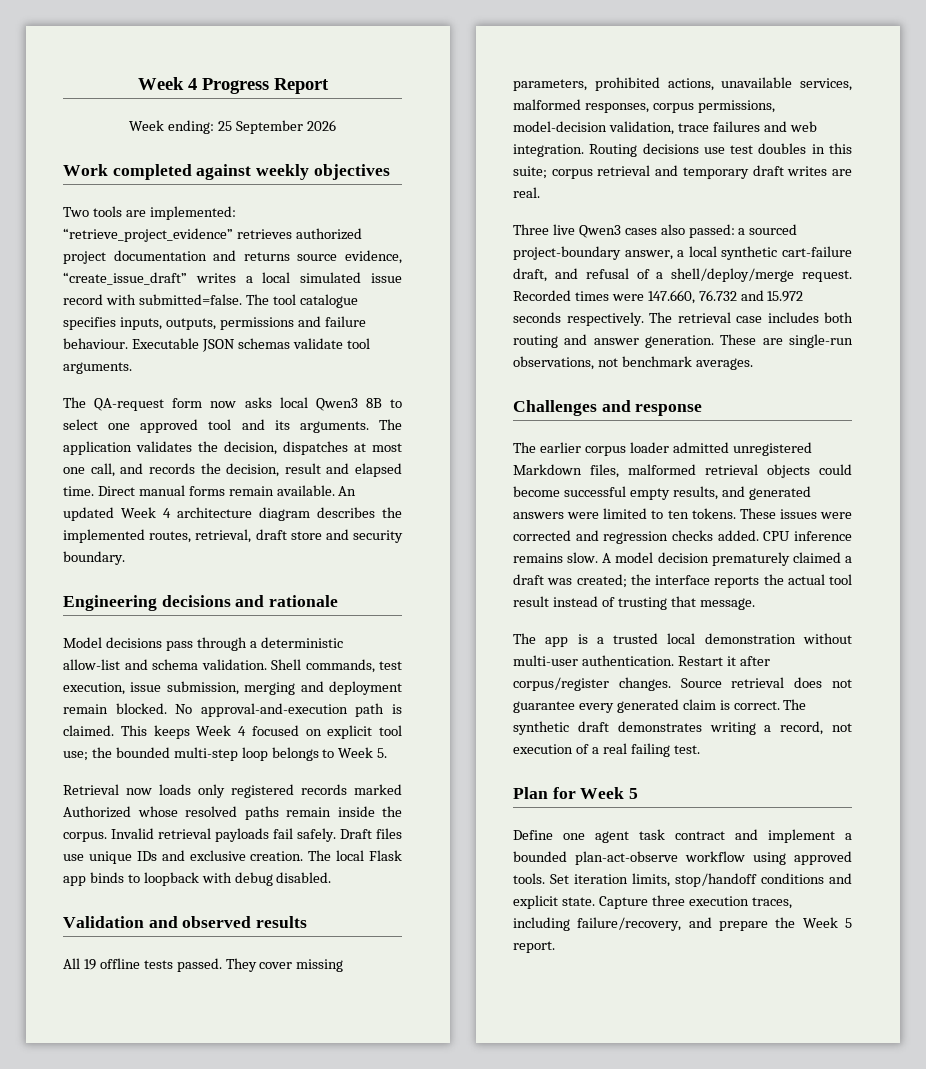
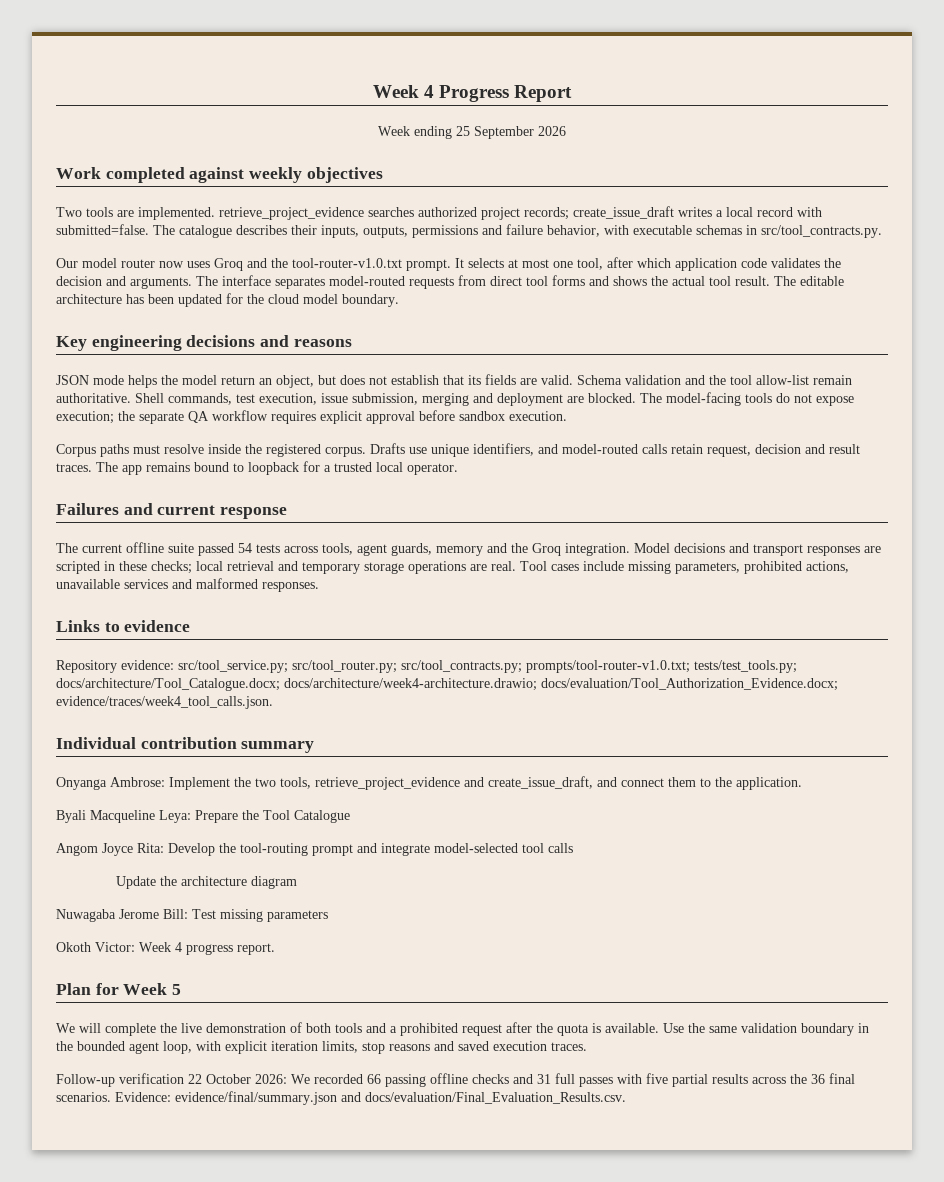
- Week ending: 25 September 2026
+ Week ending 25 September 2026
- Two tools are implemented: “retrieve_project_evidence” retrieves authorized project documentation and returns source evidence, “create_issue_draft” writes a local simulated issue record with submitted=false.
+ Two tools are implemented. retrieve_project_evidence searches authorized project records; create_issue_draft writes a local record with submitted=false.
- The tool catalogue specifies inputs, outputs, permissions and failure behaviour. Executable JSON schemas validate tool arguments.
- The QA-request form now asks local Qwen3 8B to select one approved tool and its arguments. The application validates the decision, dispatches at most one call, and records the decision, result and elapsed time. Direct manual forms remain available. An updated Week 4 architecture diagram describes the implemented routes, retrieval, draft store and security boundary.
- Engineering decisions and rationale
- Model decisions pass through a deterministic allow-list and schema validation.
+ The catalogue describes their inputs, outputs, permissions and failure behavior, with executable schemas in src/tool_contracts.py.
+ Our model router now uses Groq and the tool-router-v1.0.txt prompt. It selects at most one tool, after which application code validates the decision and arguments. The interface separates model-routed requests from direct tool forms and shows the actual tool result. The editable architecture has been updated for the cloud model boundary.
+ Key engineering decisions and reasons
+ JSON mode helps the model return an object, but does not establish that its fields are valid. Schema validation and the tool allow-list remain authoritative.
- Shell commands, test execution, issue submission, merging and deployment remain blocked. No approval-and-execution path is claimed. This keeps Week 4 focused on explicit tool use; the bounded multi-step loop belongs to Week 5.
- Retrieval now loads only registered records marked Authorized whose resolved paths remain inside the corpus. Invalid retrieval payloads fail safely. Draft files use unique IDs and exclusive creation. The local Flask app binds to loopback with debug disabled.
- Validation and observed results
- All 19 offline tests passed. They cover missing parameters, prohibited actions, unavailable services, malformed responses, corpus permissions, model-decision validation, trace failures and web integration. Routing decisions use test doubles in this suite; corpus retrieval and temporary draft writes are real.
- Three live Qwen3 cases also passed: a sourced project-boundary answer, a local synthetic cart-failure draft, and refusal of a shell/deploy/merge request. Recorded times were 147.660, 76.732 and 15.972 seconds respectively. The retrieval case includes both routing and answer generation. These are single-run observations, not benchmark averages.
- Challenges and response
- The earlier corpus loader admitted unregistered Markdown files, malformed retrieval objects could become successful empty results, and generated answers were limited to ten tokens. These issues were corrected and regression checks added. CPU inference remains slow. A model decision prematurely claimed a draft was created; the interface reports the actual tool result instead of trusting that message.
- The app is a trusted local demonstration without multi-user authentication. Restart it after corpus/register changes. Source retrieval does not guarantee every generated claim is correct. The synthetic draft demonstrates writing a record, not execution of a real failing test.
+ Shell commands, test execution, issue submission, merging and deployment are blocked. The model-facing tools do not expose execution; the separate QA workflow requires explicit approval before sandbox execution.
+ Corpus paths must resolve inside the registered corpus. Drafts use unique identifiers, and model-routed calls retain request, decision and result traces. The app remains bound to loopback for a trusted local operator.
+ Failures and current response
+ The current offline suite passed 54 tests across tools, agent guards, memory and the Groq integration. Model decisions and transport responses are scripted in these checks; local retrieval and temporary storage operations are real. Tool cases include missing parameters, prohibited actions, unavailable services and malformed responses.
+ Links to evidence
+ Repository evidence: src/tool_service.py; src/tool_router.py; src/tool_contracts.py; prompts/tool-router-v1.0.txt; tests/test_tools.py; docs/architecture/Tool_Catalogue.docx; docs/architecture/week4-architecture.drawio; docs/evaluation/Tool_Authorization_Evidence.docx; evidence/traces/week4_tool_calls.json.
+ Individual contribution summary
+ Onyanga Ambrose: Implement the two tools, retrieve_project_evidence and create_issue_draft, and connect them to the application.
+ Byali Macqueline Leya: Prepare the Tool Catalogue
+ Angom Joyce Rita: Develop the tool-routing prompt and integrate model-selected tool calls
+ Update the architecture diagram
+ Nuwagaba Jerome Bill: Test missing parameters
+ Okoth Victor: Week 4 progress report.
  Plan for Week 5
- Define one agent task contract and implement a bounded plan-act-observe workflow using approved tools. Set iteration limits, stop/handoff conditions and explicit state. Capture three execution traces, including failure/recovery, and prepare the Week 5 report.
+ We will complete the live demonstration of both tools and a prohibited request after the quota is available. Use the same validation boundary in the bounded agent loop, with explicit iteration limits, stop reasons and saved execution traces.
+ Follow-up verification 22 October 2026: We recorded 66 passing offline checks and 31 full passes with five partial results across the 36 final scenarios. Evidence: evidence/final/summary.json and docs/evaluation/Final_Evaluation_Results.csv.

